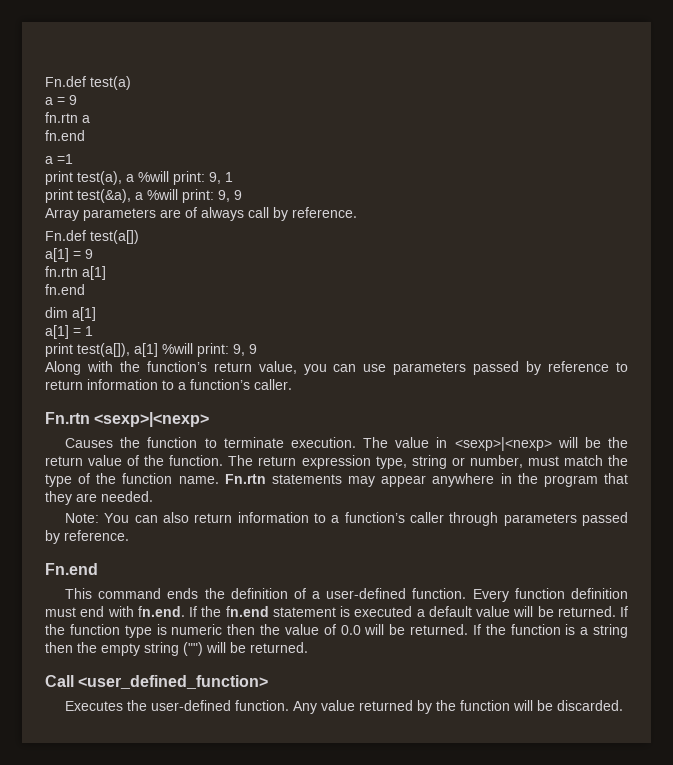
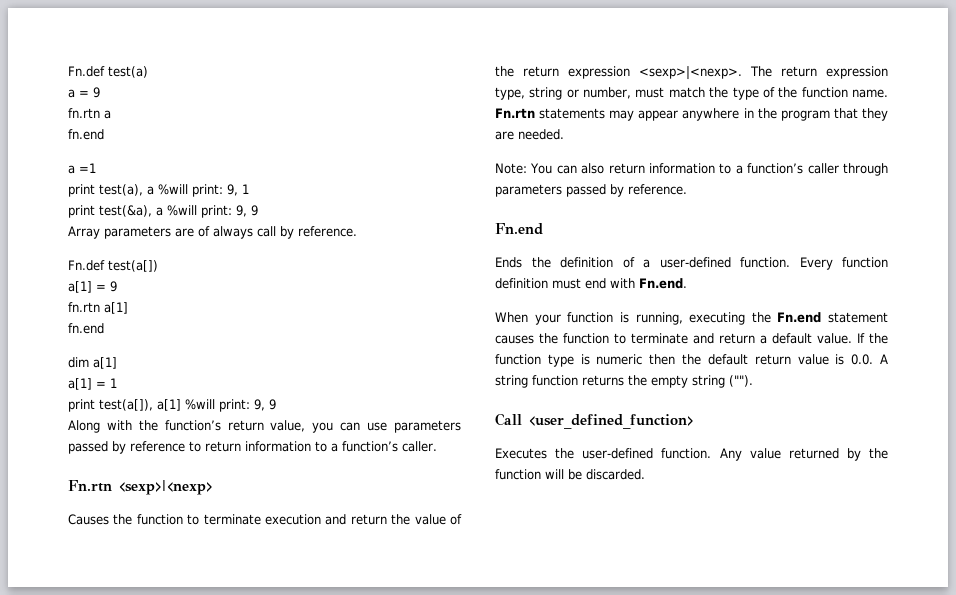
- Causes the function to terminate execution. The value in <sexp>|<nexp> will be the return value of the function.
+ Causes the function to terminate execution and return the value of the return expression <sexp>|<nexp>.
- This command ends the definition of a user-defined function.
+ Ends the definition of a user-defined function.
- Every function definition must end with fn.end. If the fn.end statement is executed a default value will be returned.
+ Every function definition must end with Fn.end.
+ When your function is running, executing the Fn.end statement causes the function to terminate and return a default value.
- If the function type is numeric then the value of 0.0 will be returned. If the function is a string then the empty string ("") will be returned.
+ If the function type is numeric then the default return value is 0.0. A string function returns the empty string ("").

